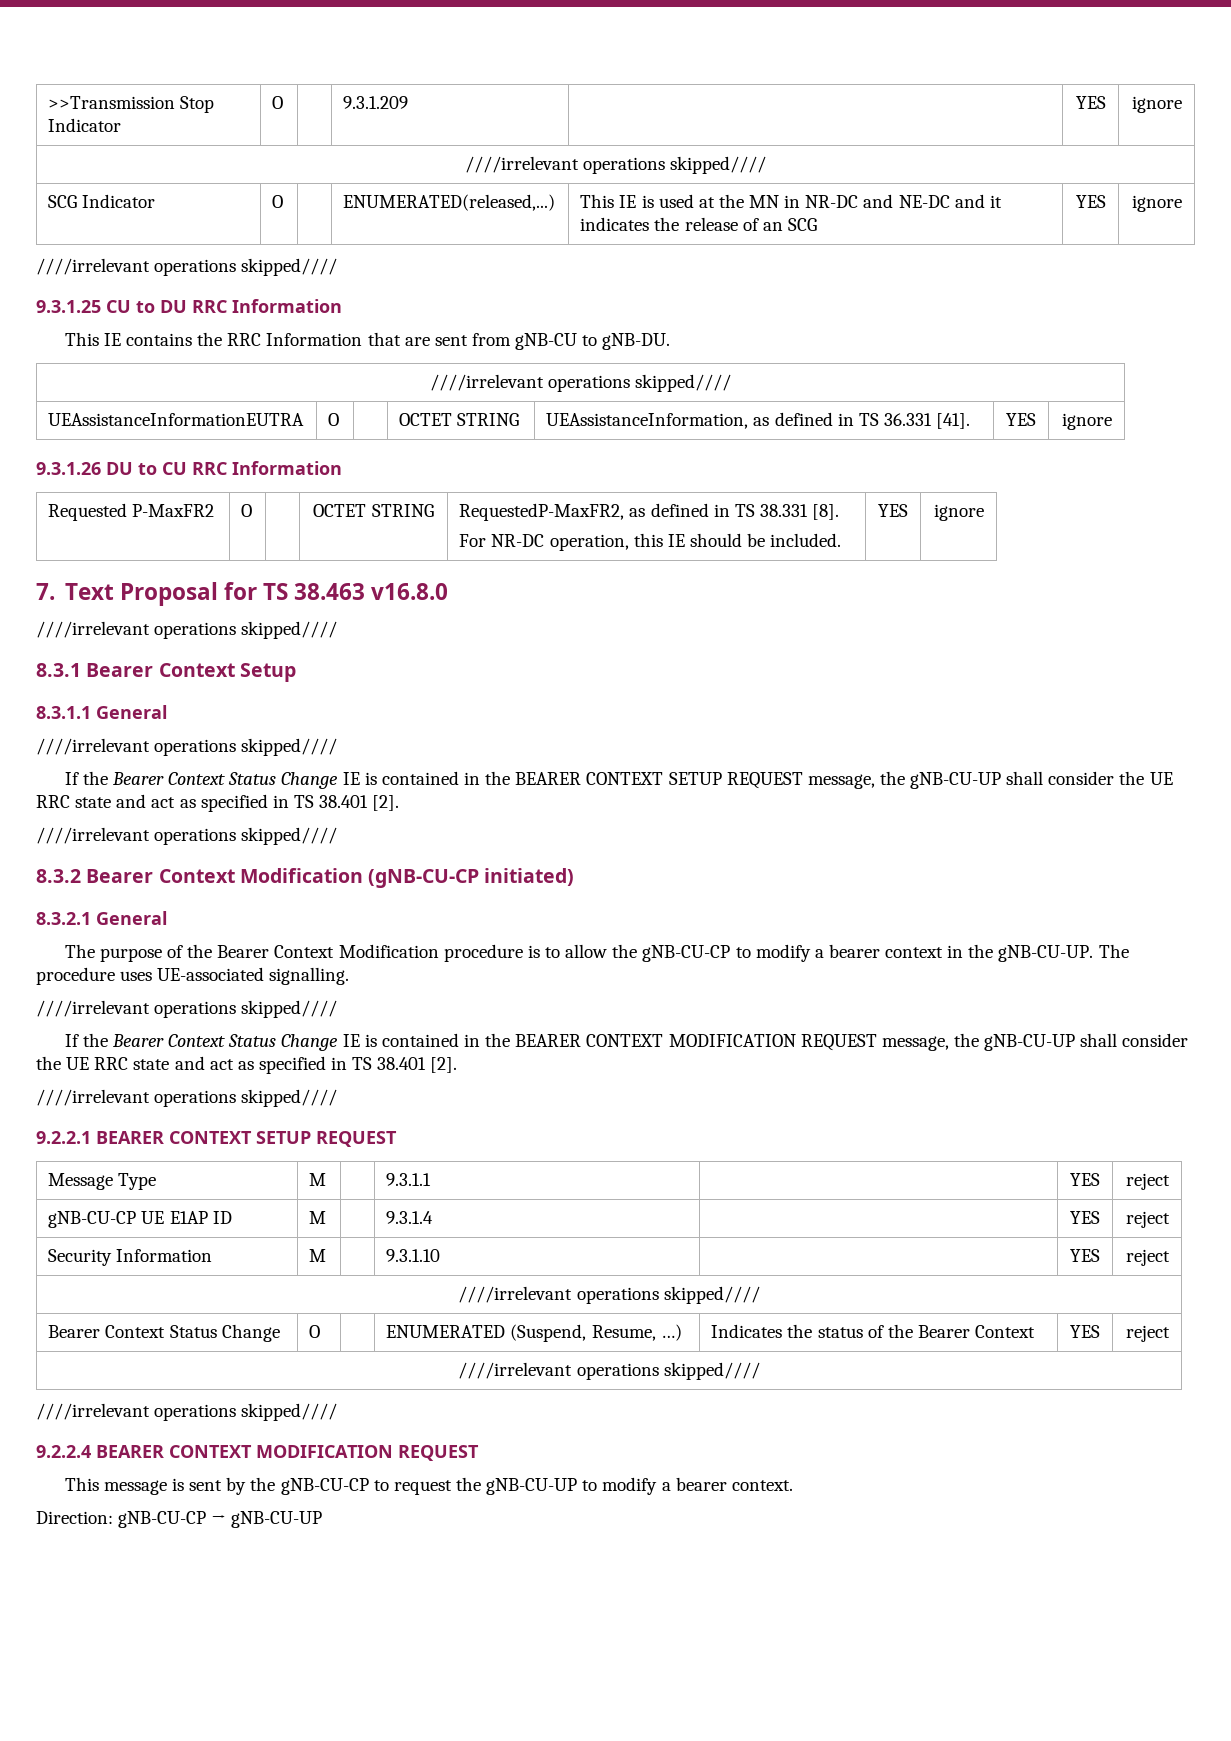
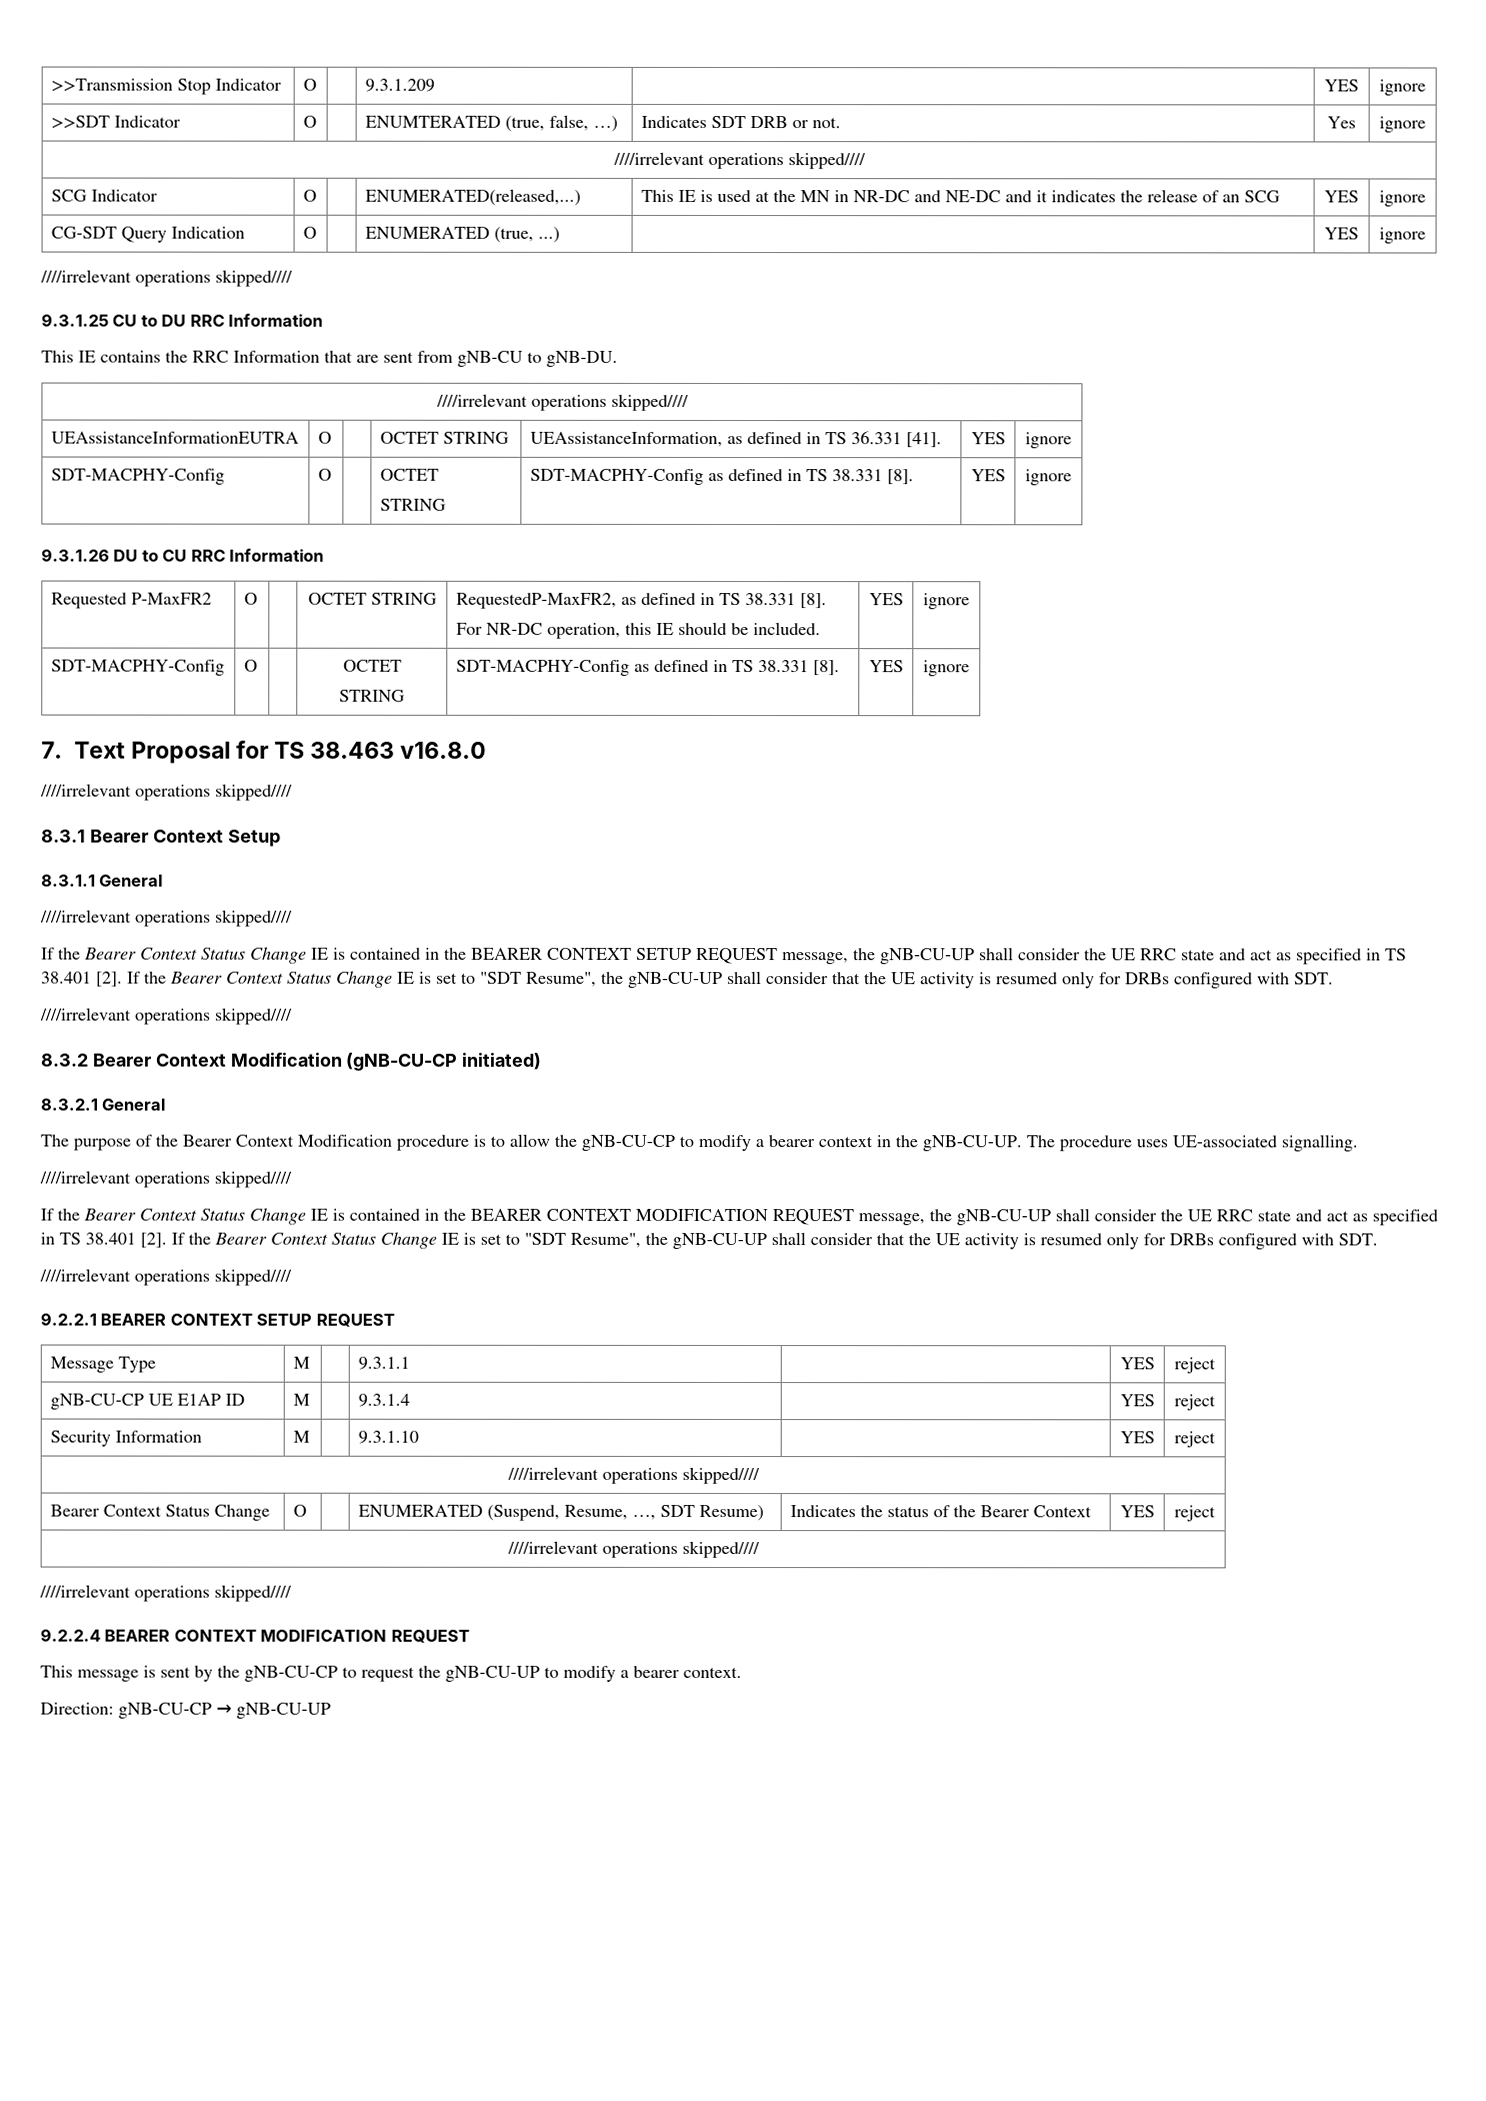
+ >>SDT Indicator | O | | ENUMTERATED (true, false, …) | Indicates SDT DRB or not. | Yes | ignore
+ CG-SDT Query Indication | O | | ENUMERATED (true, ...) | | YES | ignore
  UEAssistanceInformationEUTRA | O | | OCTET STRING | UEAssistanceInformation, as defined in TS 36.331 [41]. | YES | ignore
+ SDT-MACPHY-Config | O | | OCTET
+ STRING | SDT-MACPHY-Config as defined in TS 38.331 [8]. | YES | ignore
  Requested P-MaxFR2 | O | | OCTET STRING | RequestedP-MaxFR2, as defined in TS 38.331 [8].
  For NR-DC operation, this IE should be included. | YES | ignore
+ SDT-MACPHY-Config | O | | OCTET
+ STRING | SDT-MACPHY-Config as defined in TS 38.331 [8]. | YES | ignore
- If the Bearer Context Status Change IE is contained in the BEARER CONTEXT SETUP REQUEST message, the gNB-CU-UP shall consider the UE RRC state and act as specified in TS 38.401 [2].
+ If the Bearer Context Status Change IE is contained in the BEARER CONTEXT SETUP REQUEST message, the gNB-CU-UP shall consider the UE RRC state and act as specified in TS 38.401 [2]. If the Bearer Context Status Change IE is set to "SDT Resume", the gNB-CU-UP shall consider that the UE activity is resumed only for DRBs configured with SDT.
- If the Bearer Context Status Change IE is contained in the BEARER CONTEXT MODIFICATION REQUEST message, the gNB-CU-UP shall consider the UE RRC state and act as specified in TS 38.401 [2].
+ If the Bearer Context Status Change IE is contained in the BEARER CONTEXT MODIFICATION REQUEST message, the gNB-CU-UP shall consider the UE RRC state and act as specified in TS 38.401 [2]. If the Bearer Context Status Change IE is set to "SDT Resume", the gNB-CU-UP shall consider that the UE activity is resumed only for DRBs configured with SDT.
- Bearer Context Status Change | O | | ENUMERATED (Suspend, Resume, …) | Indicates the status of the Bearer Context | YES | reject
+ Bearer Context Status Change | O | | ENUMERATED (Suspend, Resume, …, SDT Resume) | Indicates the status of the Bearer Context | YES | reject

